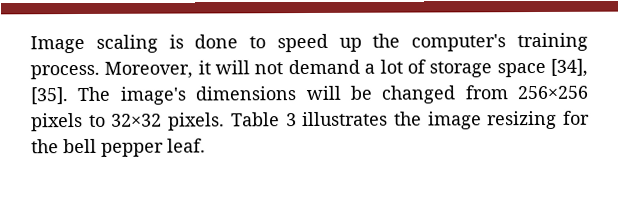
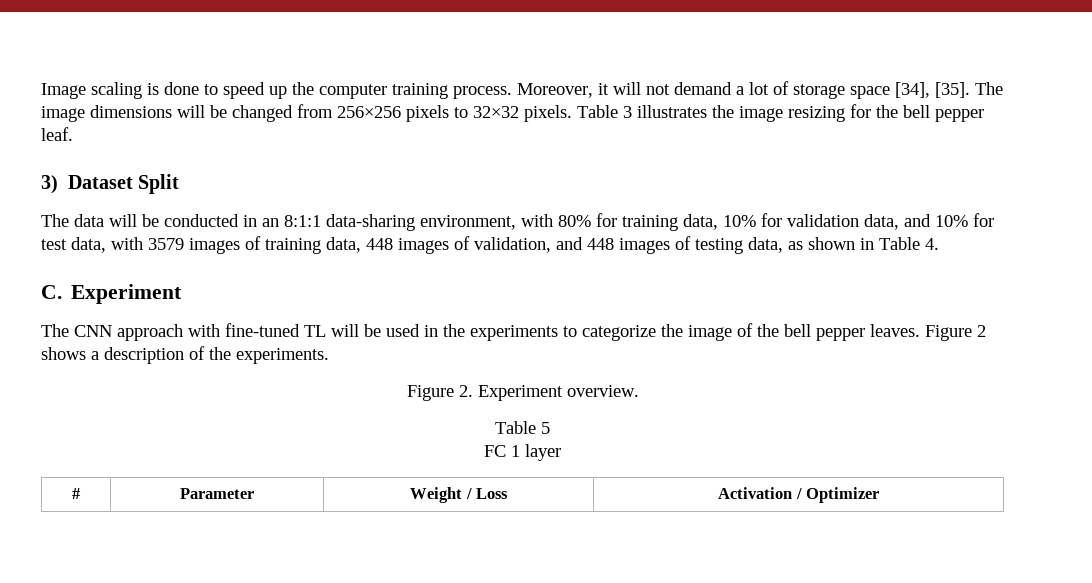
- Image scaling is done to speed up the computer's training process.
+ Image scaling is done to speed up the computer training process.
- The image's dimensions will be changed from 256×256 pixels to 32×32 pixels.
+ The image dimensions will be changed from 256×256 pixels to 32×32 pixels.
+ 3) Dataset Split
+ The data will be conducted in an 8:1:1 data-sharing environment, with 80% for training data, 10% for validation data, and 10% for test data, with 3579 images of training data, 448 images of validation, and 448 images of testing data, as shown in Table 4.
+ C. Experiment
+ The CNN approach with fine-tuned TL will be used in the experiments to categorize the image of the bell pepper leaves. Figure 2 shows a description of the experiments.
+ Figure 2. Experiment overview.
+ Table 5
+ FC 1 layer
+ # | Parameter | Weight / Loss | Activation / Optimizer

